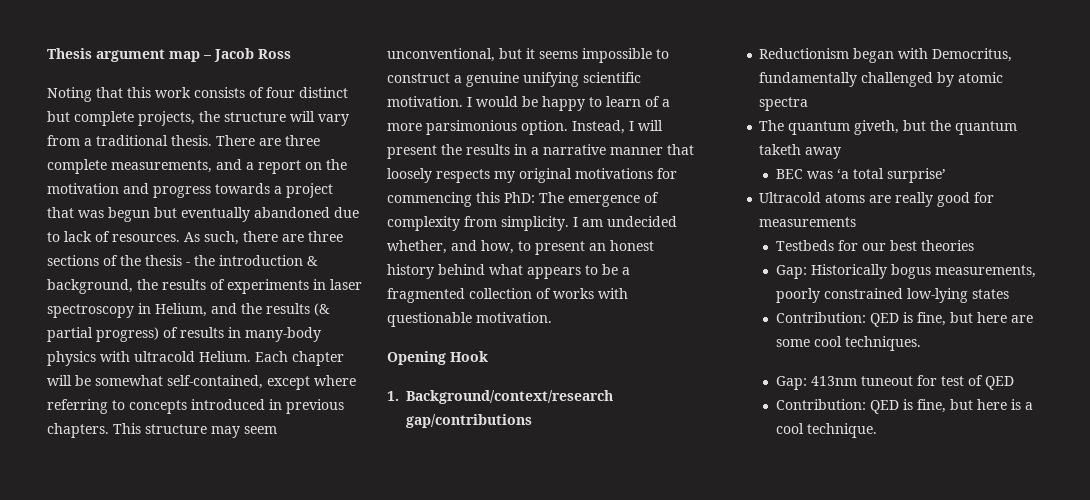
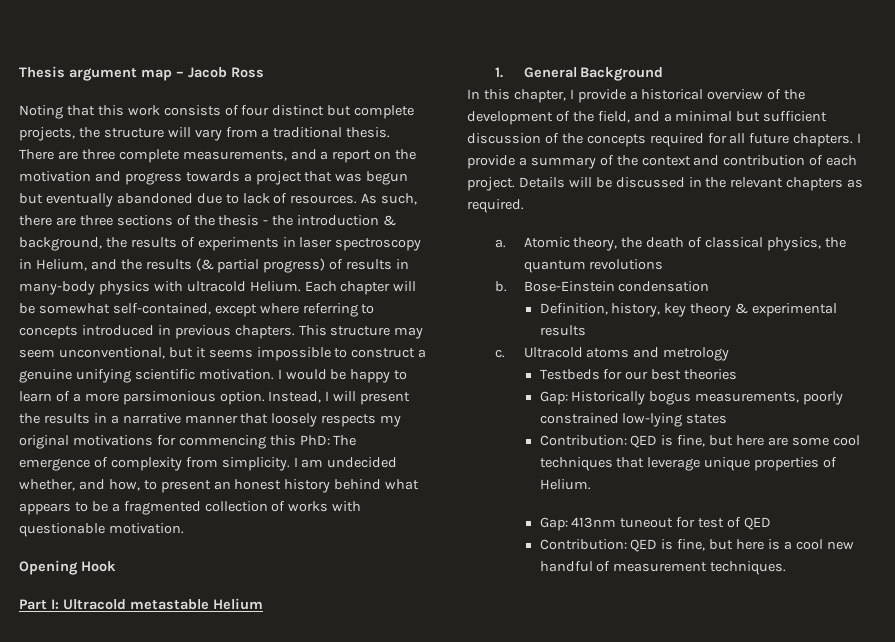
- 1. Background/context/research gap/contributions
- Reductionism began with Democritus, fundamentally challenged by atomic spectra
- The quantum giveth, but the quantum taketh away
- BEC was ‘a total surprise’
- Ultracold atoms are really good for measurements
+ Part I: Ultracold metastable Helium
+ 1. General Background
+ In this chapter, I provide a historical overview of the development of the field, and a minimal but sufficient discussion of the concepts required for all future chapters. I provide a summary of the context and contribution of each project. Details will be discussed in the relevant chapters as required.
+ a. Atomic theory, the death of classical physics, the quantum revolutions
+ b. Bose-Einstein condensation
+ Definition, history, key theory & experimental results
+ c. Ultracold atoms and metrology
- Contribution: QED is fine, but here are some cool techniques.
+ Contribution: QED is fine, but here are some cool techniques that leverage unique properties of Helium.
- Contribution: QED is fine, but here is a cool technique.
+ Contribution: QED is fine, but here is a cool new handful of measurement techniques.

